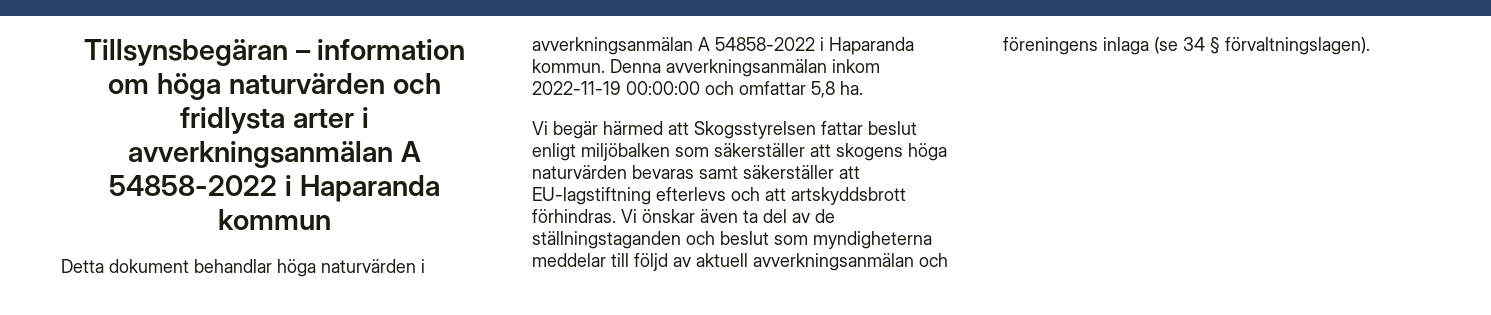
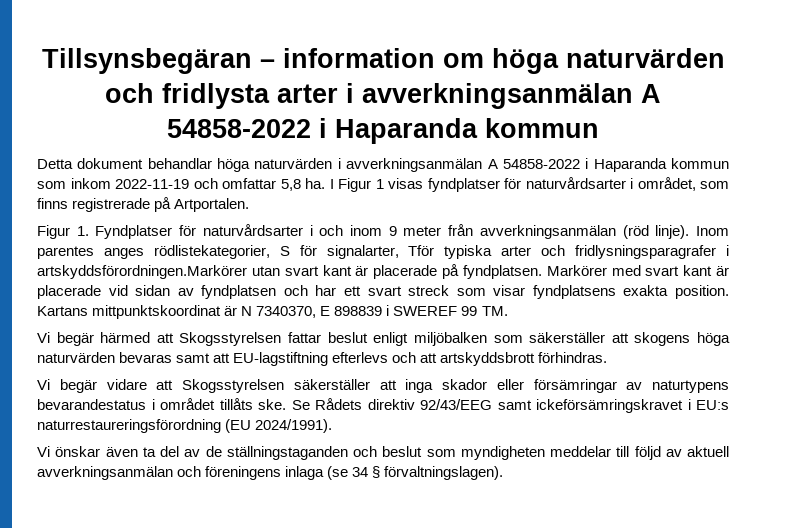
- Detta dokument behandlar höga naturvärden i avverkningsanmälan A 54858-2022 i Haparanda kommun. Denna avverkningsanmälan inkom 2022-11-19 00:00:00 och omfattar 5,8 ha.
+ Detta dokument behandlar höga naturvärden i avverkningsanmälan A 54858-2022 i Haparanda kommun som inkom 2022-11-19 och omfattar 5,8 ha. I Figur 1 visas fyndplatser för naturvårdsarter i området, som finns registrerade på Artportalen.
+ Figur 1. Fyndplatser för naturvårdsarter i och inom 9 meter från avverkningsanmälan (röd linje). Inom parentes anges rödlistekategorier, S för signalarter, Tför typiska arter och fridlysningsparagrafer i artskyddsförordningen.Markörer utan svart kant är placerade på fyndplatsen. Markörer med svart kant är placerade vid sidan av fyndplatsen och har ett svart streck som visar fyndplatsens exakta position. Kartans mittpunktskoordinat är N 7340370, E 898839 i SWEREF 99 TM.
- Vi begär härmed att Skogsstyrelsen fattar beslut enligt miljöbalken som säkerställer att skogens höga naturvärden bevaras samt säkerställer att EU-lagstiftning efterlevs och att artskyddsbrott förhindras. Vi önskar även ta del av de ställningstaganden och beslut som myndigheterna meddelar till följd av aktuell avverkningsanmälan och föreningens inlaga (se 34 § förvaltningslagen).
+ Vi begär härmed att Skogsstyrelsen fattar beslut enligt miljöbalken som säkerställer att skogens höga naturvärden bevaras samt att EU-lagstiftning efterlevs och att artskyddsbrott förhindras.
+ Vi begär vidare att Skogsstyrelsen säkerställer att inga skador eller försämringar av naturtypens bevarandestatus i området tillåts ske. Se Rådets direktiv 92/43/EEG samt ickeförsämringskravet i EU:s naturrestaureringsförordning (EU 2024/1991).
+ Vi önskar även ta del av de ställningstaganden och beslut som myndigheten meddelar till följd av aktuell avverkningsanmälan och föreningens inlaga (se 34 § förvaltningslagen).

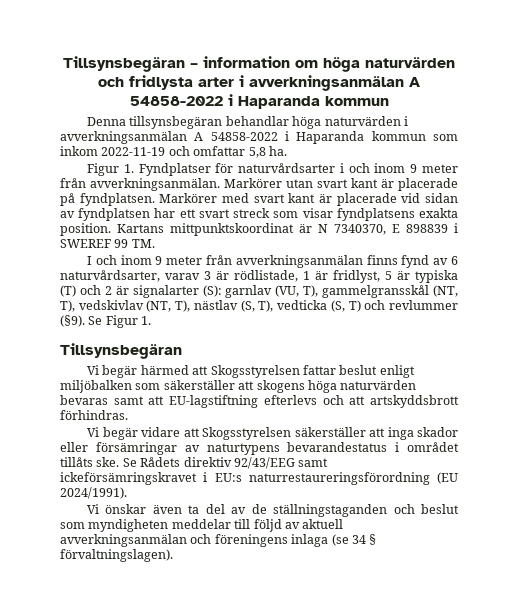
- Detta dokument behandlar höga naturvärden i avverkningsanmälan A 54858-2022 i Haparanda kommun som inkom 2022-11-19 och omfattar 5,8 ha. I Figur 1 visas fyndplatser för naturvårdsarter i området, som finns registrerade på Artportalen.
+ Denna tillsynsbegäran behandlar höga naturvärden i avverkningsanmälan A 54858-2022 i Haparanda kommun som inkom 2022-11-19 och omfattar 5,8 ha.
- Figur 1. Fyndplatser för naturvårdsarter i och inom 9 meter från avverkningsanmälan (röd linje). Inom parentes anges rödlistekategorier, S för signalarter, Tför typiska arter och fridlysningsparagrafer i artskyddsförordningen.Markörer utan svart kant är placerade på fyndplatsen.
+ Figur 1. Fyndplatser för naturvårdsarter i och inom 9 meter från avverkningsanmälan. Markörer utan svart kant är placerade på fyndplatsen.
- Markörer med svart kant är placerade vid sidan av fyndplatsen och har ett svart streck som visar fyndplatsens exakta position.
+ Markörer med svart kant är placerade vid sidan av fyndplatsen har ett svart streck som visar fyndplatsens exakta position.
+ I och inom 9 meter från avverkningsanmälan finns fynd av 6 naturvårdsarter, varav 3 är rödlistade, 1 är fridlyst, 5 är typiska (T) och 2 är signalarter (S): garnlav (VU, T), gammelgransskål (NT, T), vedskivlav (NT, T), nästlav (S, T), vedticka (S, T) och revlummer (§9). Se Figur 1.
+ Tillsynsbegäran

